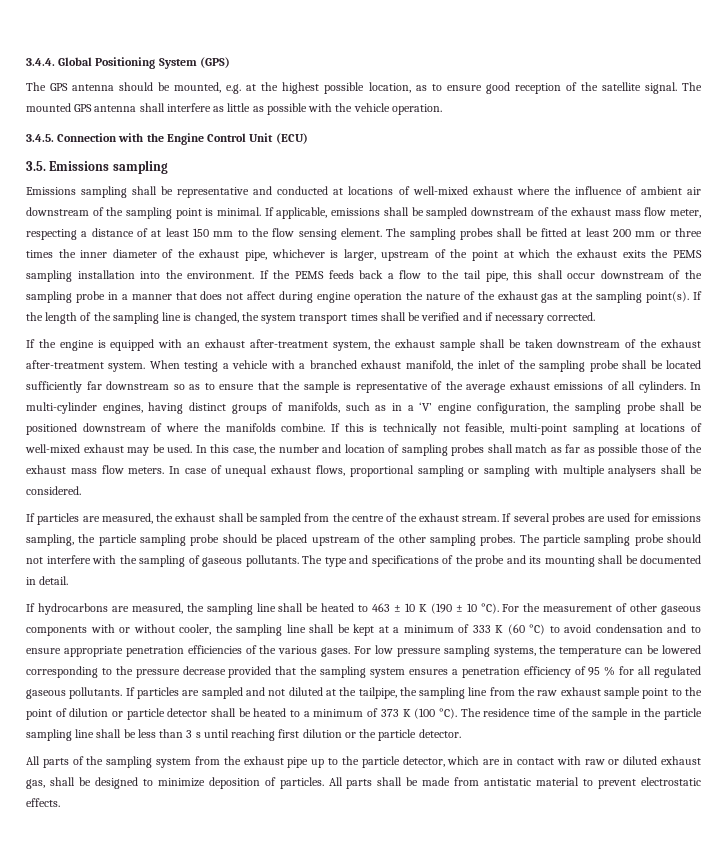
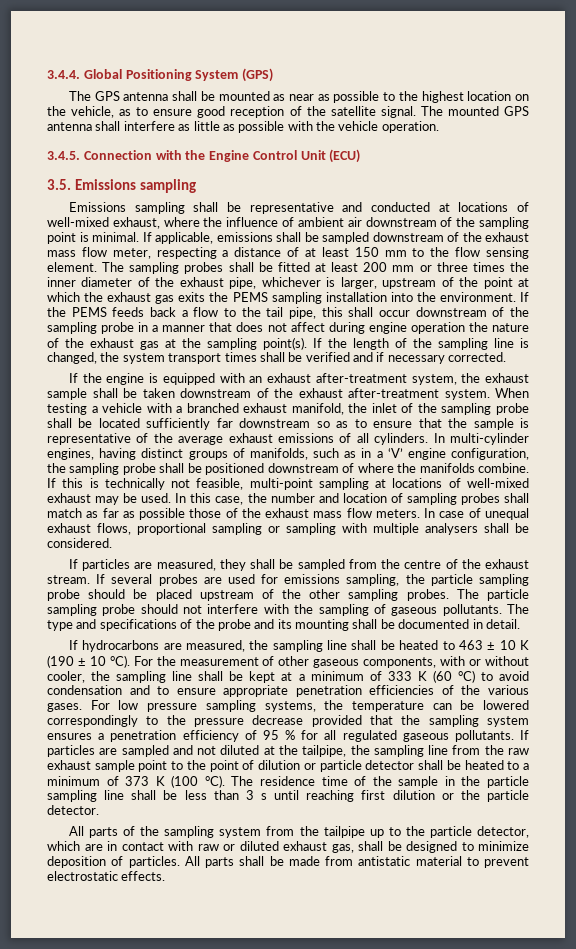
- The GPS antenna should be mounted, e.g. at the highest possible location, as to ensure good reception of the satellite signal.
+ The GPS antenna shall be mounted as near as possible to the highest location on the vehicle, as to ensure good reception of the satellite signal.
- Emissions sampling shall be representative and conducted at locations of well-mixed exhaust where the influence of ambient air downstream of the sampling point is minimal.
+ Emissions sampling shall be representative and conducted at locations of well-mixed exhaust, where the influence of ambient air downstream of the sampling point is minimal.
- The sampling probes shall be fitted at least 200 mm or three times the inner diameter of the exhaust pipe, whichever is larger, upstream of the point at which the exhaust exits the PEMS sampling installation into the environment.
+ The sampling probes shall be fitted at least 200 mm or three times the inner diameter of the exhaust pipe, whichever is larger, upstream of the point at which the exhaust gas exits the PEMS sampling installation into the environment.
- If particles are measured, the exhaust shall be sampled from the centre of the exhaust stream.
+ If particles are measured, they shall be sampled from the centre of the exhaust stream.
- For the measurement of other gaseous components with or without cooler, the sampling line shall be kept at a minimum of 333 K (60 °C) to avoid condensation and to ensure appropriate penetration efficiencies of the various gases.
+ For the measurement of other gaseous components, with or without cooler, the sampling line shall be kept at a minimum of 333 K (60 °C) to avoid condensation and to ensure appropriate penetration efficiencies of the various gases.
- For low pressure sampling systems, the temperature can be lowered corresponding to the pressure decrease provided that the sampling system ensures a penetration efficiency of 95 % for all regulated gaseous pollutants.
+ For low pressure sampling systems, the temperature can be lowered correspondingly to the pressure decrease provided that the sampling system ensures a penetration efficiency of 95 % for all regulated gaseous pollutants.
- All parts of the sampling system from the exhaust pipe up to the particle detector, which are in contact with raw or diluted exhaust gas, shall be designed to minimize deposition of particles.
+ All parts of the sampling system from the tailpipe up to the particle detector, which are in contact with raw or diluted exhaust gas, shall be designed to minimize deposition of particles.

